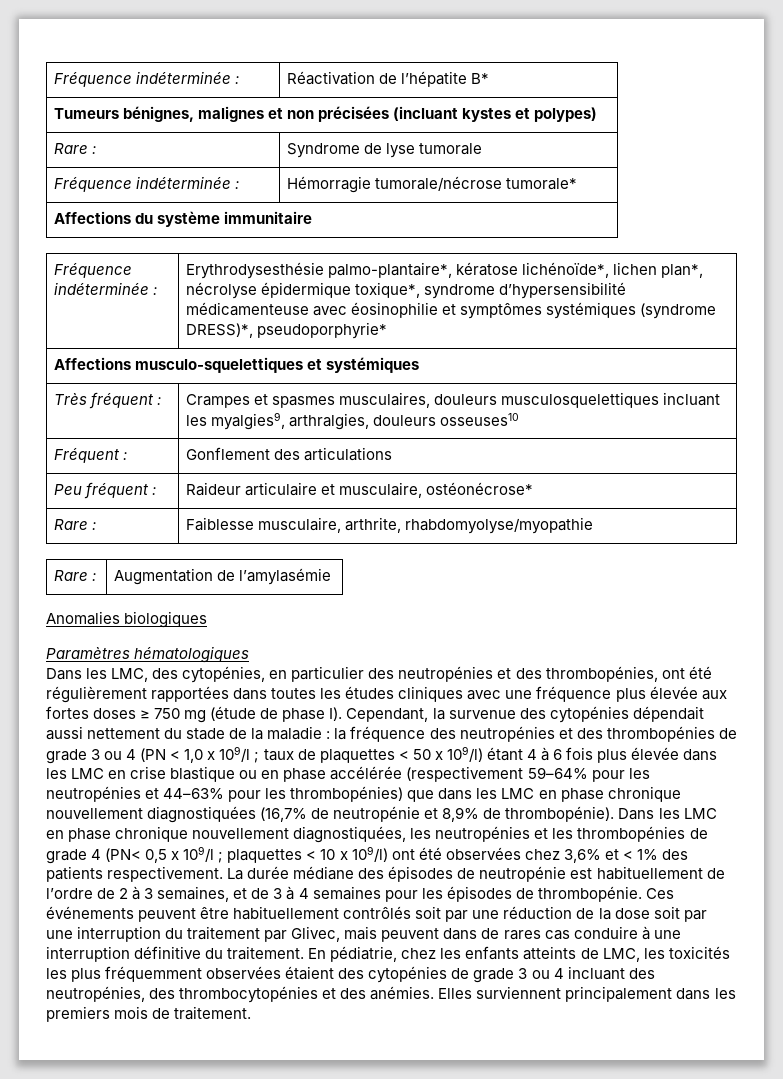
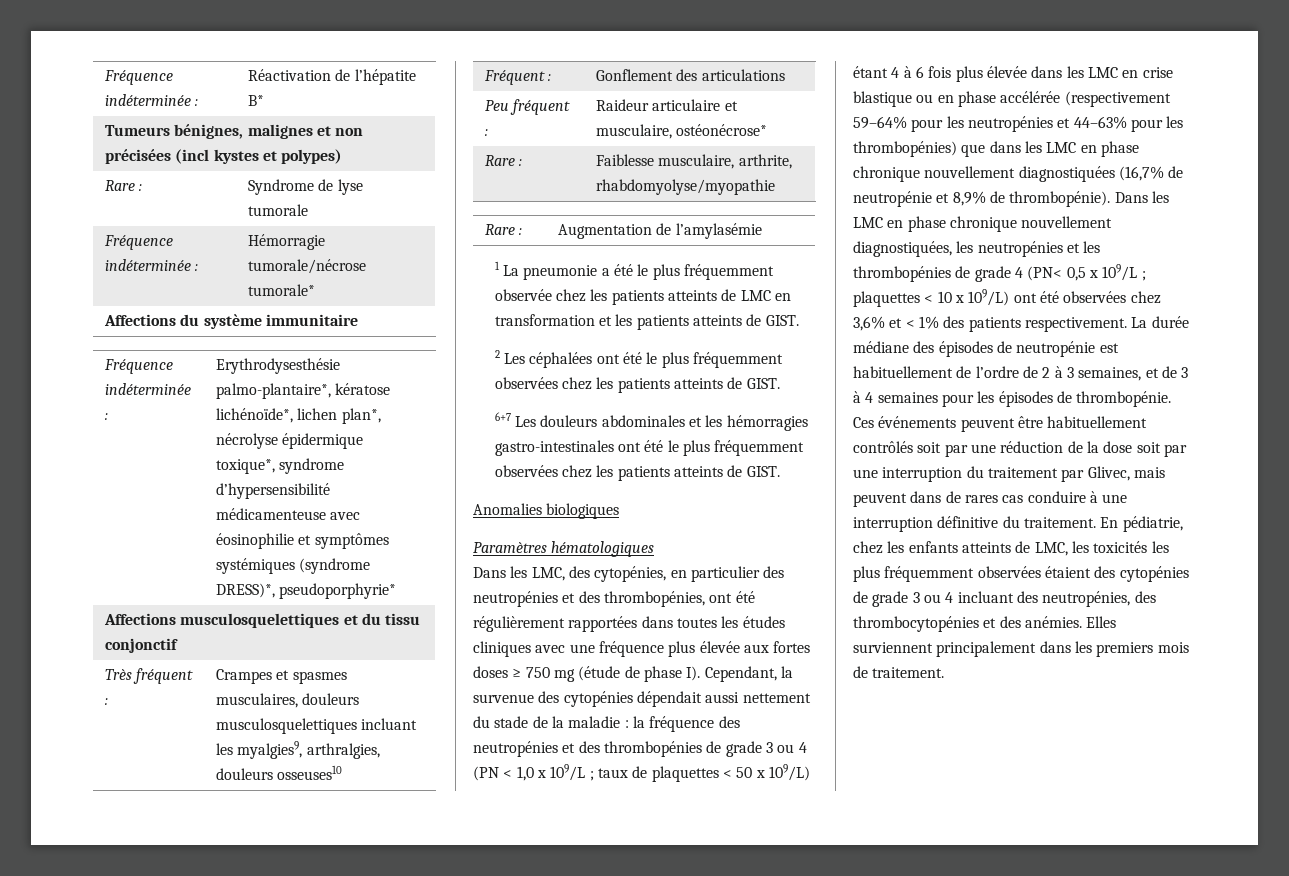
- Tumeurs bénignes, malignes et non précisées (incluant kystes et polypes)
+ Tumeurs bénignes, malignes et non précisées (incl kystes et polypes)
- Affections musculo-squelettiques et systémiques
+ Affections musculosquelettiques et du tissu conjonctif
+ 1 La pneumonie a été le plus fréquemment observée chez les patients atteints de LMC en transformation et les patients atteints de GIST.
+ 2 Les céphalées ont été le plus fréquemment observées chez les patients atteints de GIST.
+ 6+7 Les douleurs abdominales et les hémorragies gastro-intestinales ont été le plus fréquemment observées chez les patients atteints de GIST.
- la fréquence des neutropénies et des thrombopénies de grade 3 ou 4 (PN < 1,0 x 109/l ;
+ la fréquence des neutropénies et des thrombopénies de grade 3 ou 4 (PN < 1,0 x 109/L ;
- taux de plaquettes < 50 x 109/l) étant 4 à 6 fois plus élevée dans les LMC en crise blastique ou en phase accélérée (respectivement 59–64% pour les neutropénies et 44–63% pour les thrombopénies) que dans les LMC en phase chronique nouvellement diagnostiquées (16,7% de neutropénie et 8,9% de thrombopénie).
+ taux de plaquettes < 50 x 109/L) étant 4 à 6 fois plus élevée dans les LMC en crise blastique ou en phase accélérée (respectivement 59–64% pour les neutropénies et 44–63% pour les thrombopénies) que dans les LMC en phase chronique nouvellement diagnostiquées (16,7% de neutropénie et 8,9% de thrombopénie).
- Dans les LMC en phase chronique nouvellement diagnostiquées, les neutropénies et les thrombopénies de grade 4 (PN< 0,5 x 109/l ; plaquettes < 10 x 109/l) ont été observées chez 3,6% et < 1% des patients respectivement.
+ Dans les LMC en phase chronique nouvellement diagnostiquées, les neutropénies et les thrombopénies de grade 4 (PN< 0,5 x 109/L ; plaquettes < 10 x 109/L) ont été observées chez 3,6% et < 1% des patients respectivement.

